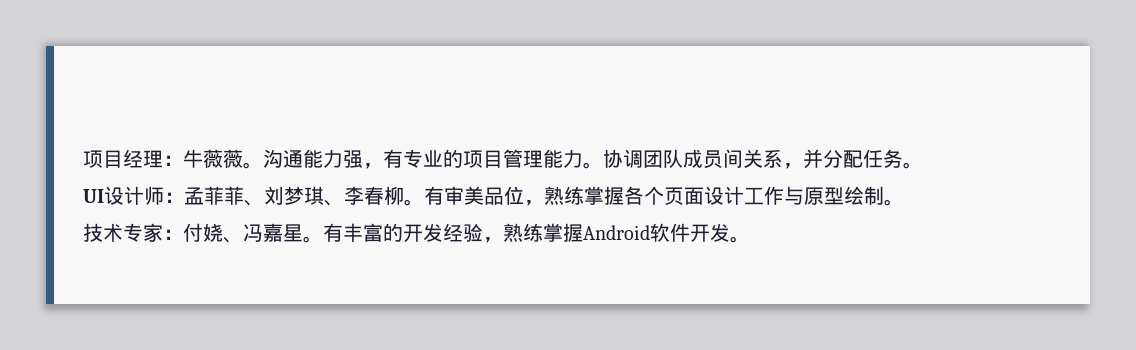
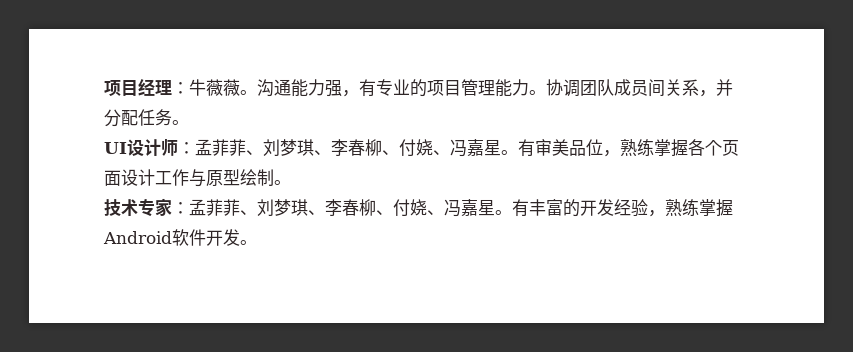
- UI设计师：孟菲菲、刘梦琪、李春柳。
+ UI设计师：孟菲菲、刘梦琪、李春柳、付娆、冯嘉星。
- 技术专家：付娆、冯嘉星。
+ 技术专家：孟菲菲、刘梦琪、李春柳、付娆、冯嘉星。

